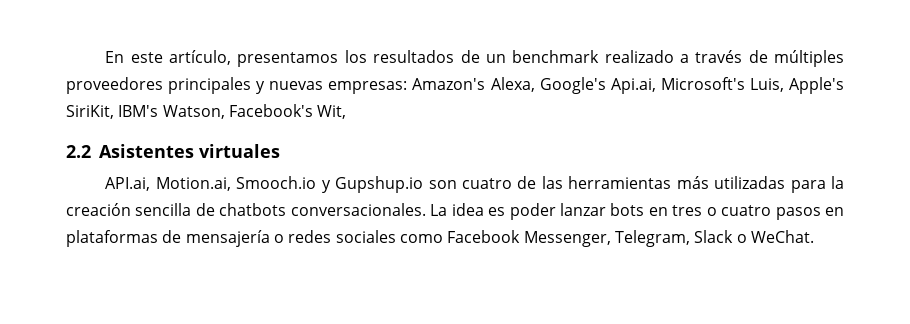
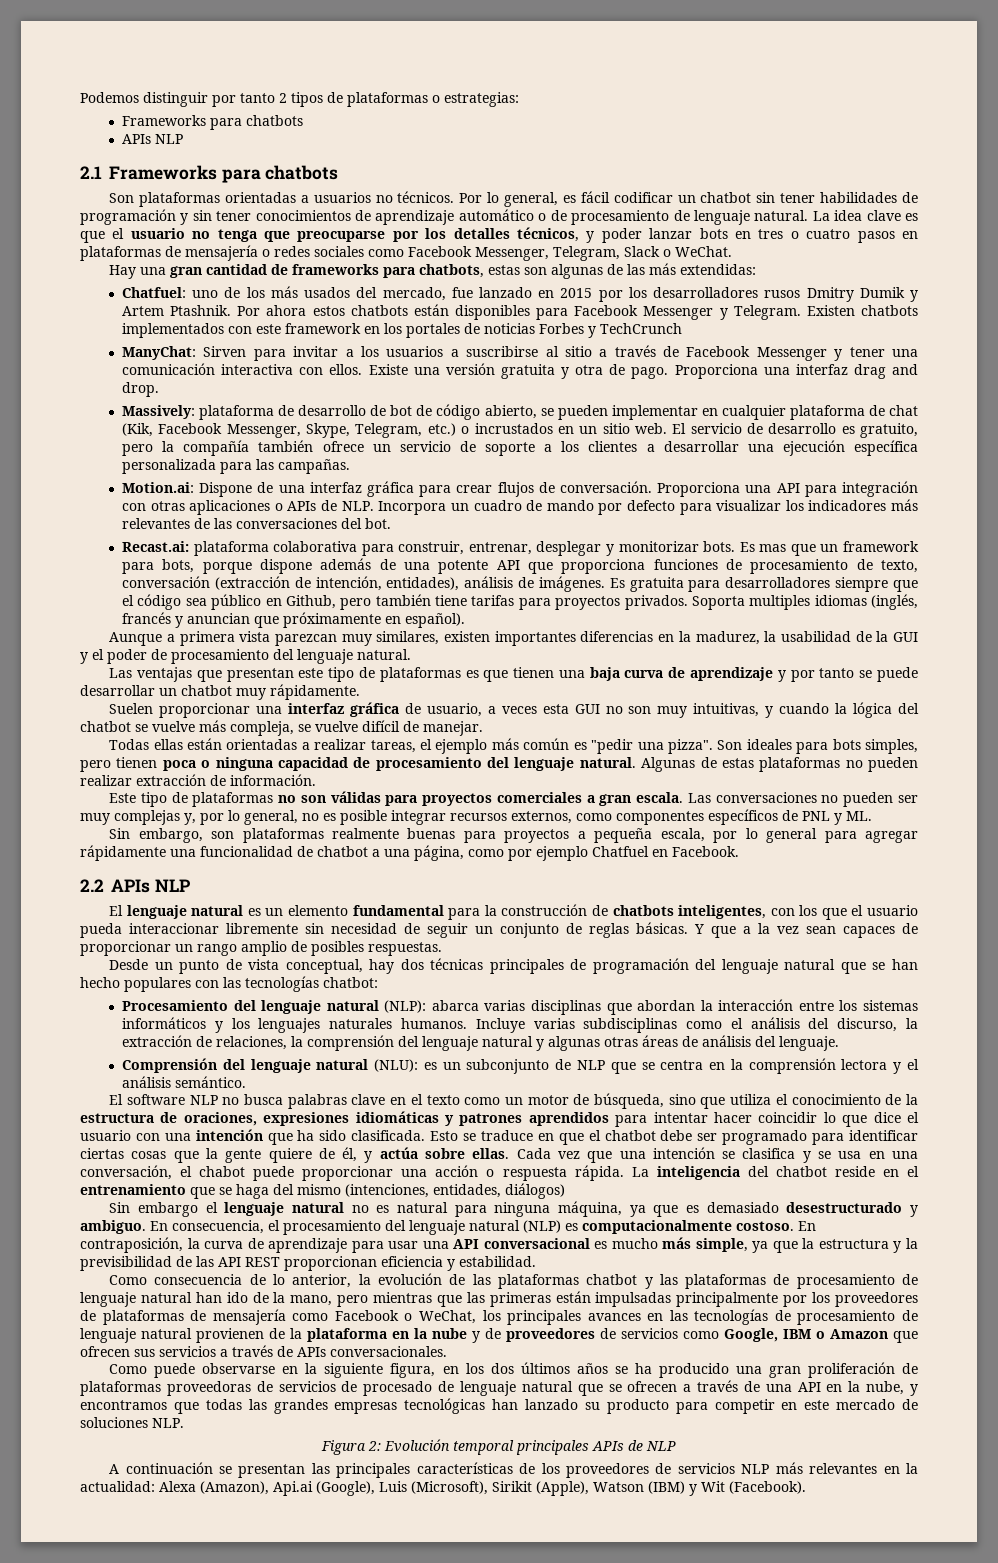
- En este artículo, presentamos los resultados de un benchmark realizado a través de múltiples proveedores principales y nuevas empresas: Amazon's Alexa, Google's Api.ai, Microsoft's Luis, Apple's SiriKit, IBM's Watson, Facebook's Wit,
- 2.2 Asistentes virtuales
- API.ai, Motion.ai, Smooch.io y Gupshup.io son cuatro de las herramientas más utilizadas para la creación sencilla de chatbots conversacionales. La idea es poder lanzar bots en tres o cuatro pasos en plataformas de mensajería o redes sociales como Facebook Messenger, Telegram, Slack o WeChat.
+ Podemos distinguir por tanto 2 tipos de plataformas o estrategias:
+ Frameworks para chatbots
+ APIs NLP
+ 2.1 Frameworks para chatbots
+ Son plataformas orientadas a usuarios no técnicos. Por lo general, es fácil codificar un chatbot sin tener habilidades de programación y sin tener conocimientos de aprendizaje automático o de procesamiento de lenguaje natural. La idea clave es que el usuario no tenga que preocuparse por los detalles técnicos, y poder lanzar bots en tres o cuatro pasos en plataformas de mensajería o redes sociales como Facebook Messenger, Telegram, Slack o WeChat.
+ Hay una gran cantidad de frameworks para chatbots, estas son algunas de las más extendidas:
+ Chatfuel: uno de los más usados del mercado, fue lanzado en 2015 por los desarrolladores rusos Dmitry Dumik y Artem Ptashnik. Por ahora estos chatbots están disponibles para Facebook Messenger y Telegram. Existen chatbots implementados con este framework en los portales de noticias Forbes y TechCrunch
+ ManyChat: Sirven para invitar a los usuarios a suscribirse al sitio a través de Facebook Messenger y tener una comunicación interactiva con ellos. Existe una versión gratuita y otra de pago. Proporciona una interfaz drag and drop.
+ Massively: plataforma de desarrollo de bot de código abierto, se pueden implementar en cualquier plataforma de chat (Kik, Facebook Messenger, Skype, Telegram, etc.) o incrustados en un sitio web. El servicio de desarrollo es gratuito, pero la compañía también ofrece un servicio de soporte a los clientes a desarrollar una ejecución específica personalizada para las campañas.
+ Motion.ai: Dispone de una interfaz gráfica para crear flujos de conversación. Proporciona una API para integración con otras aplicaciones o APIs de NLP. Incorpora un cuadro de mando por defecto para visualizar los indicadores más relevantes de las conversaciones del bot.
+ Recast.ai: plataforma colaborativa para construir, entrenar, desplegar y monitorizar bots. Es mas que un framework para bots, porque dispone además de una potente API que proporciona funciones de procesamiento de texto, conversación (extracción de intención, entidades), análisis de imágenes. Es gratuita para desarrolladores siempre que el código sea público en Github, pero también tiene tarifas para proyectos privados. Soporta multiples idiomas (inglés, francés y anuncian que próximamente en español).
+ Aunque a primera vista parezcan muy similares, existen importantes diferencias en la madurez, la usabilidad de la GUI y el poder de procesamiento del lenguaje natural.
+ Las ventajas que presentan este tipo de plataformas es que tienen una baja curva de aprendizaje y por tanto se puede desarrollar un chatbot muy rápidamente.
+ Suelen proporcionar una interfaz gráfica de usuario, a veces esta GUI no son muy intuitivas, y cuando la lógica del chatbot se vuelve más compleja, se vuelve difícil de manejar.
+ Todas ellas están orientadas a realizar tareas, el ejemplo más común es "pedir una pizza". Son ideales para bots simples, pero tienen poca o ninguna capacidad de procesamiento del lenguaje natural. Algunas de estas plataformas no pueden realizar extracción de información.
+ Este tipo de plataformas no son válidas para proyectos comerciales a gran escala. Las conversaciones no pueden ser muy complejas y, por lo general, no es posible integrar recursos externos, como componentes específicos de PNL y ML.
+ Sin embargo, son plataformas realmente buenas para proyectos a pequeña escala, por lo general para agregar rápidamente una funcionalidad de chatbot a una página, como por ejemplo Chatfuel en Facebook.
+ 2.2 APIs NLP
+ El lenguaje natural es un elemento fundamental para la construcción de chatbots inteligentes, con los que el usuario pueda interaccionar libremente sin necesidad de seguir un conjunto de reglas básicas. Y que a la vez sean capaces de proporcionar un rango amplio de posibles respuestas.
+ Desde un punto de vista conceptual, hay dos técnicas principales de programación del lenguaje natural que se han hecho populares con las tecnologías chatbot:
+ Procesamiento del lenguaje natural (NLP): abarca varias disciplinas que abordan la interacción entre los sistemas informáticos y los lenguajes naturales humanos. Incluye varias subdisciplinas como el análisis del discurso, la extracción de relaciones, la comprensión del lenguaje natural y algunas otras áreas de análisis del lenguaje.
+ Comprensión del lenguaje natural (NLU): es un subconjunto de NLP que se centra en la comprensión lectora y el análisis semántico.
+ El software NLP no busca palabras clave en el texto como un motor de búsqueda, sino que utiliza el conocimiento de la estructura de oraciones, expresiones idiomáticas y patrones aprendidos para intentar hacer coincidir lo que dice el usuario con una intención que ha sido clasificada. Esto se traduce en que el chatbot debe ser programado para identificar ciertas cosas que la gente quiere de él, y actúa sobre ellas. Cada vez que una intención se clasifica y se usa en una conversación, el chabot puede proporcionar una acción o respuesta rápida. La inteligencia del chatbot reside en el entrenamiento que se haga del mismo (intenciones, entidades, diálogos)
+ Sin embargo el lenguaje natural no es natural para ninguna máquina, ya que es demasiado desestructurado y ambiguo. En consecuencia, el procesamiento del lenguaje natural (NLP) es computacionalmente costoso. En contraposición, la curva de aprendizaje para usar una API conversacional es mucho más simple, ya que la estructura y la previsibilidad de las API REST proporcionan eficiencia y estabilidad.
+ Como consecuencia de lo anterior, la evolución de las plataformas chatbot y las plataformas de procesamiento de lenguaje natural han ido de la mano, pero mientras que las primeras están impulsadas principalmente por los proveedores de plataformas de mensajería como Facebook o WeChat, los principales avances en las tecnologías de procesamiento de lenguaje natural provienen de la plataforma en la nube y de proveedores de servicios como Google, IBM o Amazon que ofrecen sus servicios a través de APIs conversacionales.
+ Como puede observarse en la siguiente figura, en los dos últimos años se ha producido una gran proliferación de plataformas proveedoras de servicios de procesado de lenguaje natural que se ofrecen a través de una API en la nube, y encontramos que todas las grandes empresas tecnológicas han lanzado su producto para competir en este mercado de soluciones NLP.
+ Figura 2: Evolución temporal principales APIs de NLP
+ A continuación se presentan las principales características de los proveedores de servicios NLP más relevantes en la actualidad: Alexa (Amazon), Api.ai (Google), Luis (Microsoft), Sirikit (Apple), Watson (IBM) y Wit (Facebook).

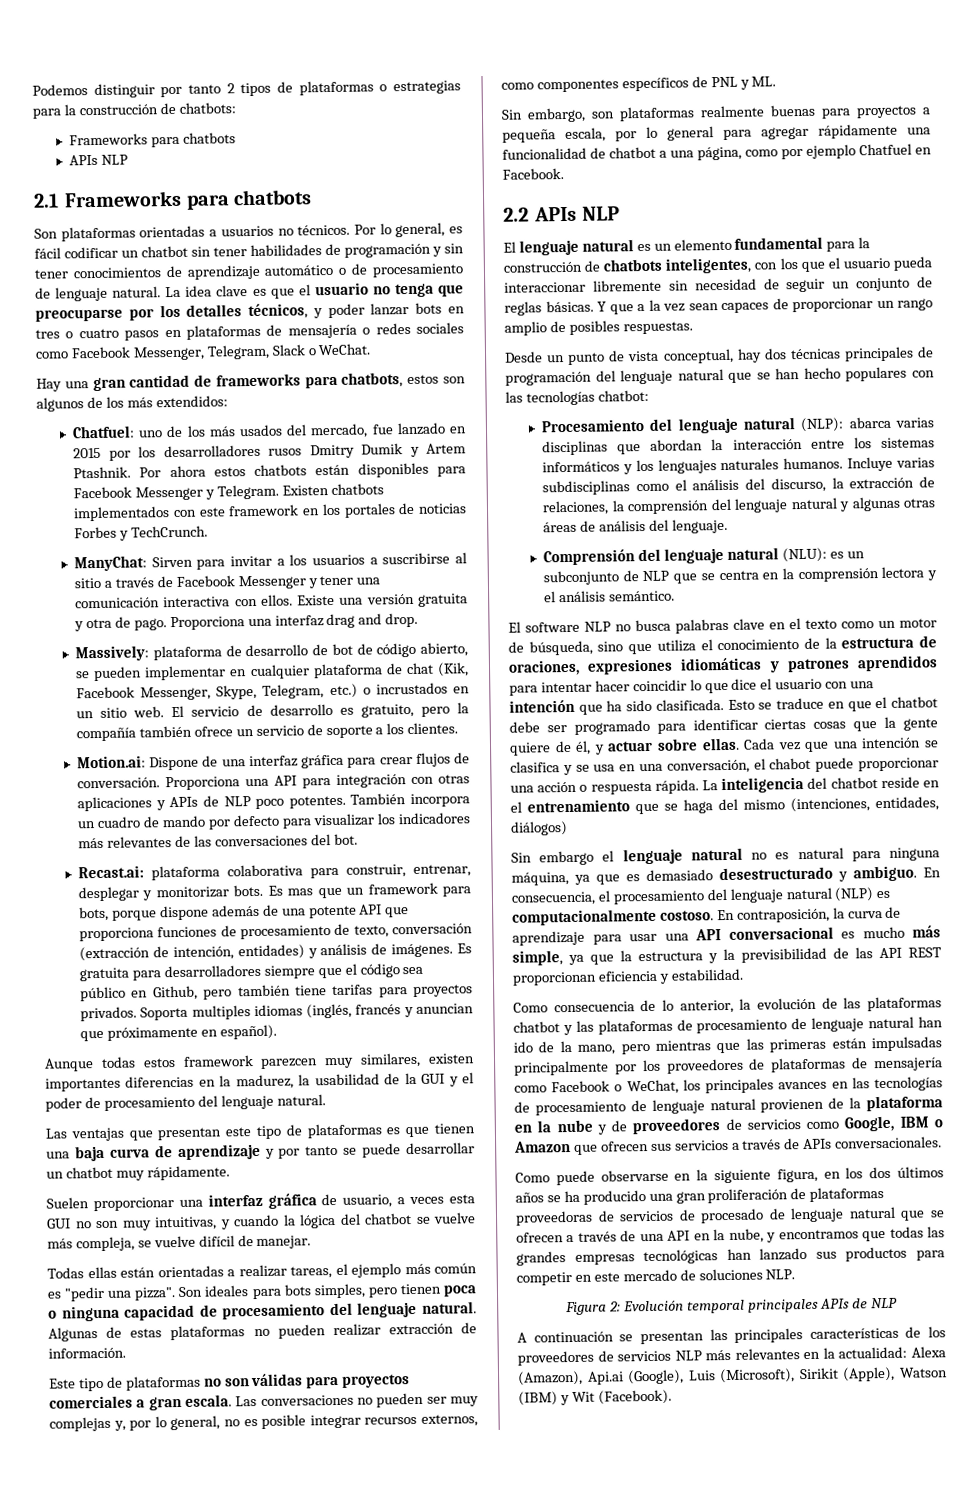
- Podemos distinguir por tanto 2 tipos de plataformas o estrategias:
+ Podemos distinguir por tanto 2 tipos de plataformas o estrategias para la construcción de chatbots:
- Hay una gran cantidad de frameworks para chatbots, estas son algunas de las más extendidas:
+ Hay una gran cantidad de frameworks para chatbots, estos son algunos de los más extendidos:
- Existen chatbots implementados con este framework en los portales de noticias Forbes y TechCrunch
+ Existen chatbots implementados con este framework en los portales de noticias Forbes y TechCrunch.
- El servicio de desarrollo es gratuito, pero la compañía también ofrece un servicio de soporte a los clientes a desarrollar una ejecución específica personalizada para las campañas.
+ El servicio de desarrollo es gratuito, pero la compañía también ofrece un servicio de soporte a los clientes.
- Proporciona una API para integración con otras aplicaciones o APIs de NLP. Incorpora un cuadro de mando por defecto para visualizar los indicadores más relevantes de las conversaciones del bot.
+ Proporciona una API para integración con otras aplicaciones y APIs de NLP poco potentes. También incorpora un cuadro de mando por defecto para visualizar los indicadores más relevantes de las conversaciones del bot.
- Es mas que un framework para bots, porque dispone además de una potente API que proporciona funciones de procesamiento de texto, conversación (extracción de intención, entidades), análisis de imágenes.
+ Es mas que un framework para bots, porque dispone además de una potente API que proporciona funciones de procesamiento de texto, conversación (extracción de intención, entidades) y análisis de imágenes.
- Aunque a primera vista parezcan muy similares, existen importantes diferencias en la madurez, la usabilidad de la GUI y el poder de procesamiento del lenguaje natural.
+ Aunque todas estos framework parezcen muy similares, existen importantes diferencias en la madurez, la usabilidad de la GUI y el poder de procesamiento del lenguaje natural.
- Esto se traduce en que el chatbot debe ser programado para identificar ciertas cosas que la gente quiere de él, y actúa sobre ellas.
+ Esto se traduce en que el chatbot debe ser programado para identificar ciertas cosas que la gente quiere de él, y actuar sobre ellas.
- Como puede observarse en la siguiente figura, en los dos últimos años se ha producido una gran proliferación de plataformas proveedoras de servicios de procesado de lenguaje natural que se ofrecen a través de una API en la nube, y encontramos que todas las grandes empresas tecnológicas han lanzado su producto para competir en este mercado de soluciones NLP.
+ Como puede observarse en la siguiente figura, en los dos últimos años se ha producido una gran proliferación de plataformas proveedoras de servicios de procesado de lenguaje natural que se ofrecen a través de una API en la nube, y encontramos que todas las grandes empresas tecnológicas han lanzado sus productos para competir en este mercado de soluciones NLP.

